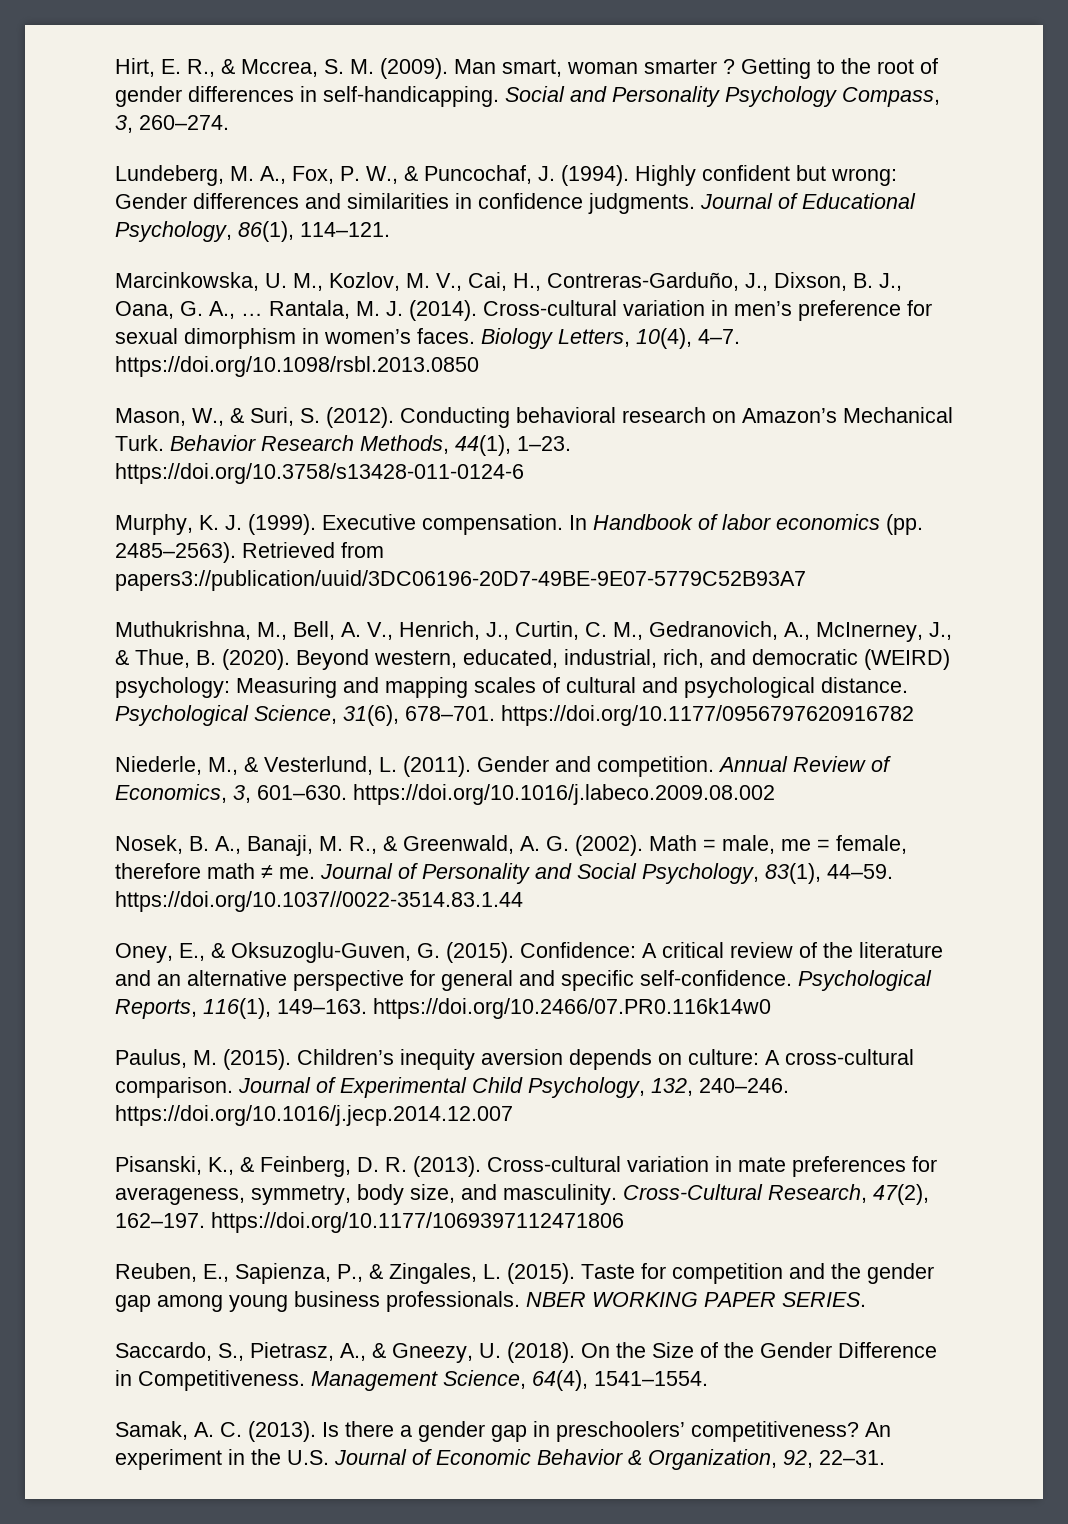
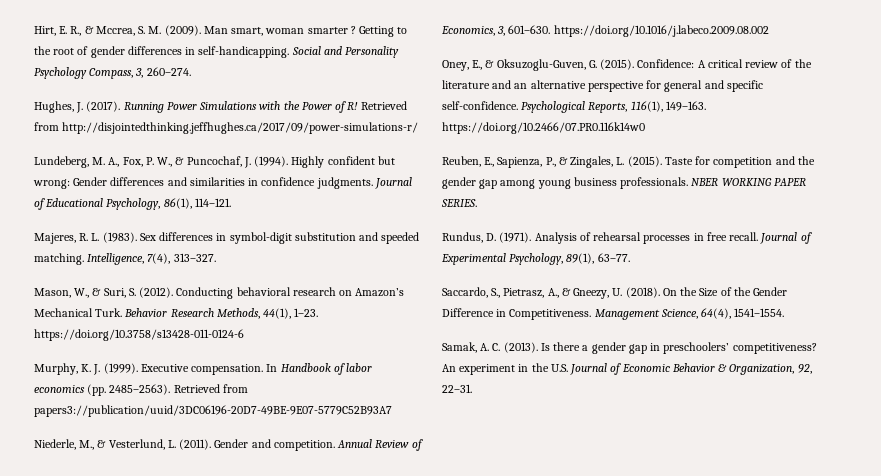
+ Hughes, J. (2017). Running Power Simulations with the Power of R! Retrieved from http://disjointedthinking.jeffhughes.ca/2017/09/power-simulations-r/
- Marcinkowska, U. M., Kozlov, M. V., Cai, H., Contreras-Garduño, J., Dixson, B. J., Oana, G. A., … Rantala, M. J. (2014). Cross-cultural variation in men’s preference for sexual dimorphism in women’s faces. Biology Letters, 10(4), 4–7. https://doi.org/10.1098/rsbl.2013.0850
+ Majeres, R. L. (1983). Sex differences in symbol-digit substitution and speeded matching. Intelligence, 7(4), 313–327.
- Muthukrishna, M., Bell, A. V., Henrich, J., Curtin, C. M., Gedranovich, A., McInerney, J., & Thue, B. (2020). Beyond western, educated, industrial, rich, and democratic (WEIRD) psychology: Measuring and mapping scales of cultural and psychological distance. Psychological Science, 31(6), 678–701. https://doi.org/10.1177/0956797620916782
- Nosek, B. A., Banaji, M. R., & Greenwald, A. G. (2002). Math = male, me = female, therefore math ≠ me. Journal of Personality and Social Psychology, 83(1), 44–59. https://doi.org/10.1037//0022-3514.83.1.44
- Paulus, M. (2015). Children’s inequity aversion depends on culture: A cross-cultural comparison. Journal of Experimental Child Psychology, 132, 240–246. https://doi.org/10.1016/j.jecp.2014.12.007
- Pisanski, K., & Feinberg, D. R. (2013). Cross-cultural variation in mate preferences for averageness, symmetry, body size, and masculinity. Cross-Cultural Research, 47(2), 162–197. https://doi.org/10.1177/1069397112471806
+ Rundus, D. (1971). Analysis of rehearsal processes in free recall. Journal of Experimental Psychology, 89(1), 63–77.

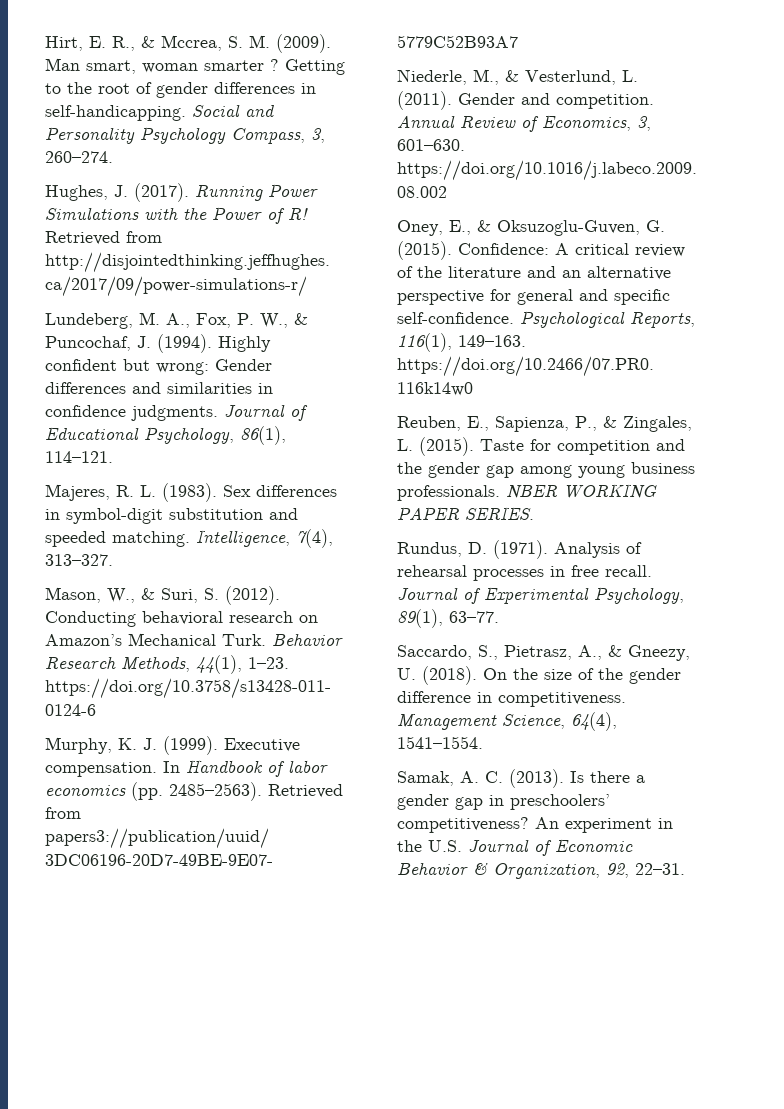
- On the Size of the Gender Difference in Competitiveness.
+ On the size of the gender difference in competitiveness.

